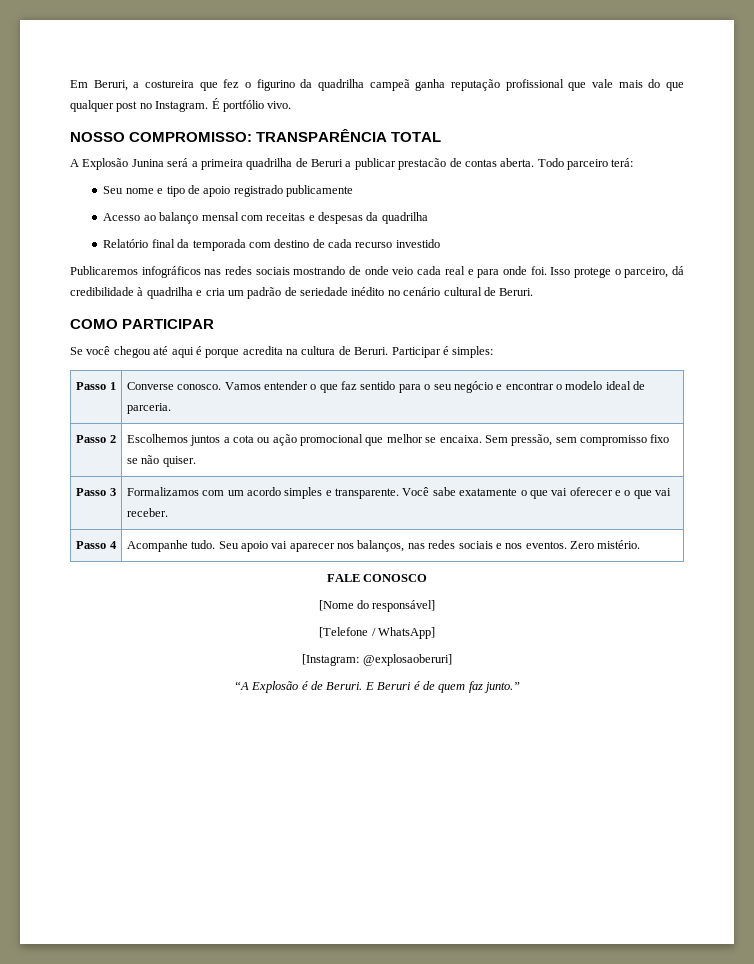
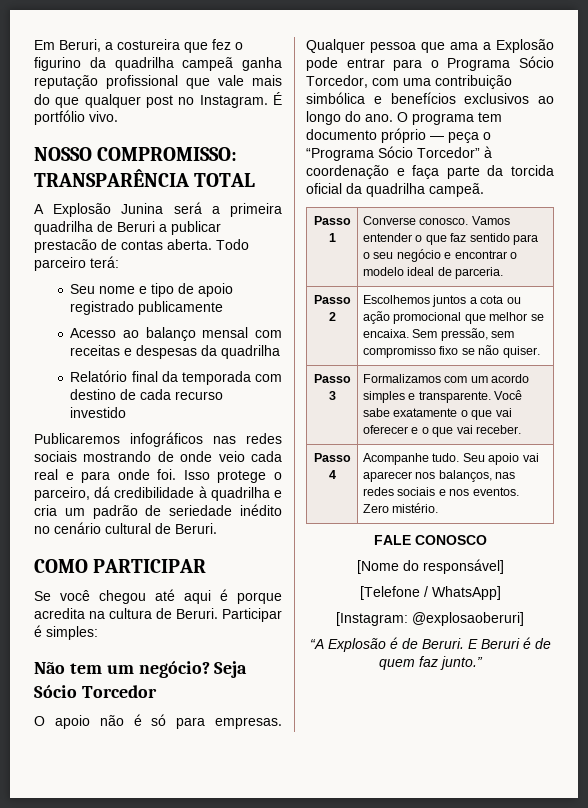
+ Não tem um negócio? Seja Sócio Torcedor
+ O apoio não é só para empresas. Qualquer pessoa que ama a Explosão pode entrar para o Programa Sócio Torcedor, com uma contribuição simbólica e benefícios exclusivos ao longo do ano. O programa tem documento próprio — peça o “Programa Sócio Torcedor” à coordenação e faça parte da torcida oficial da quadrilha campeã.

